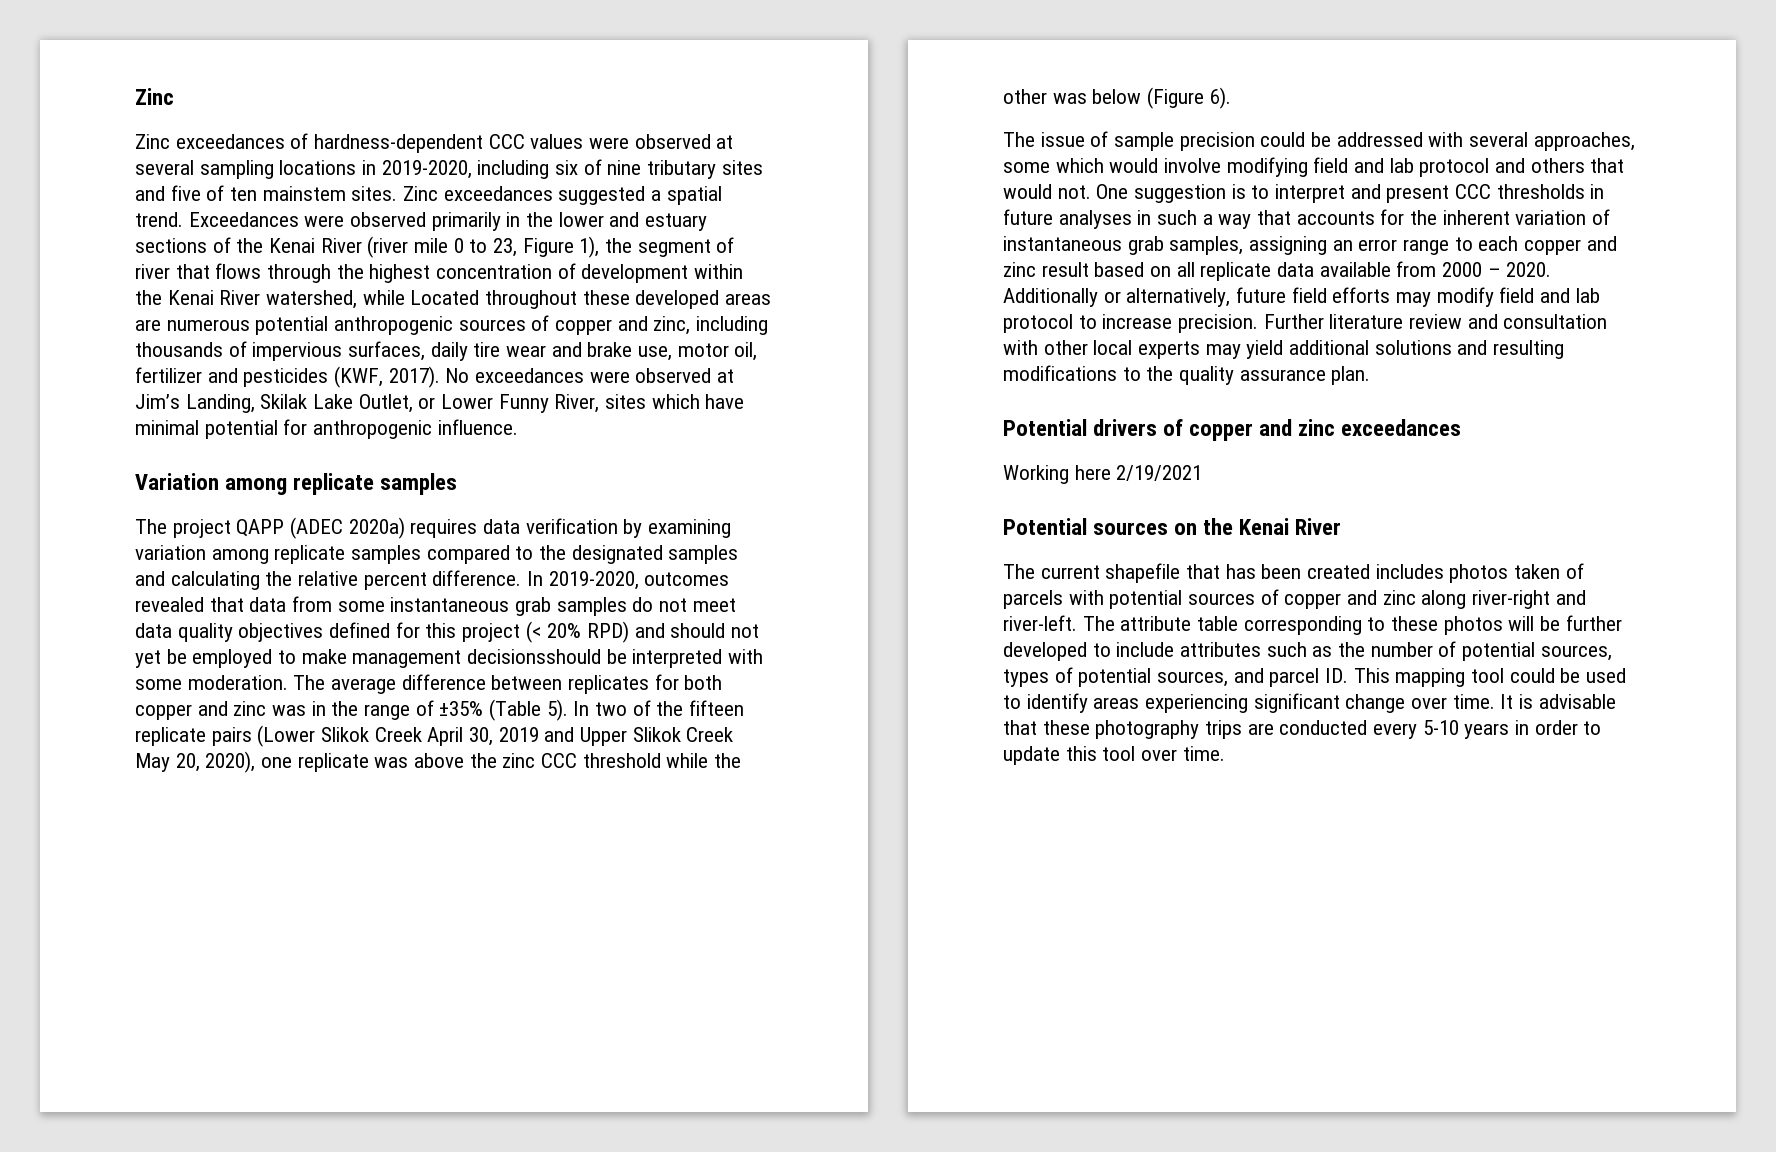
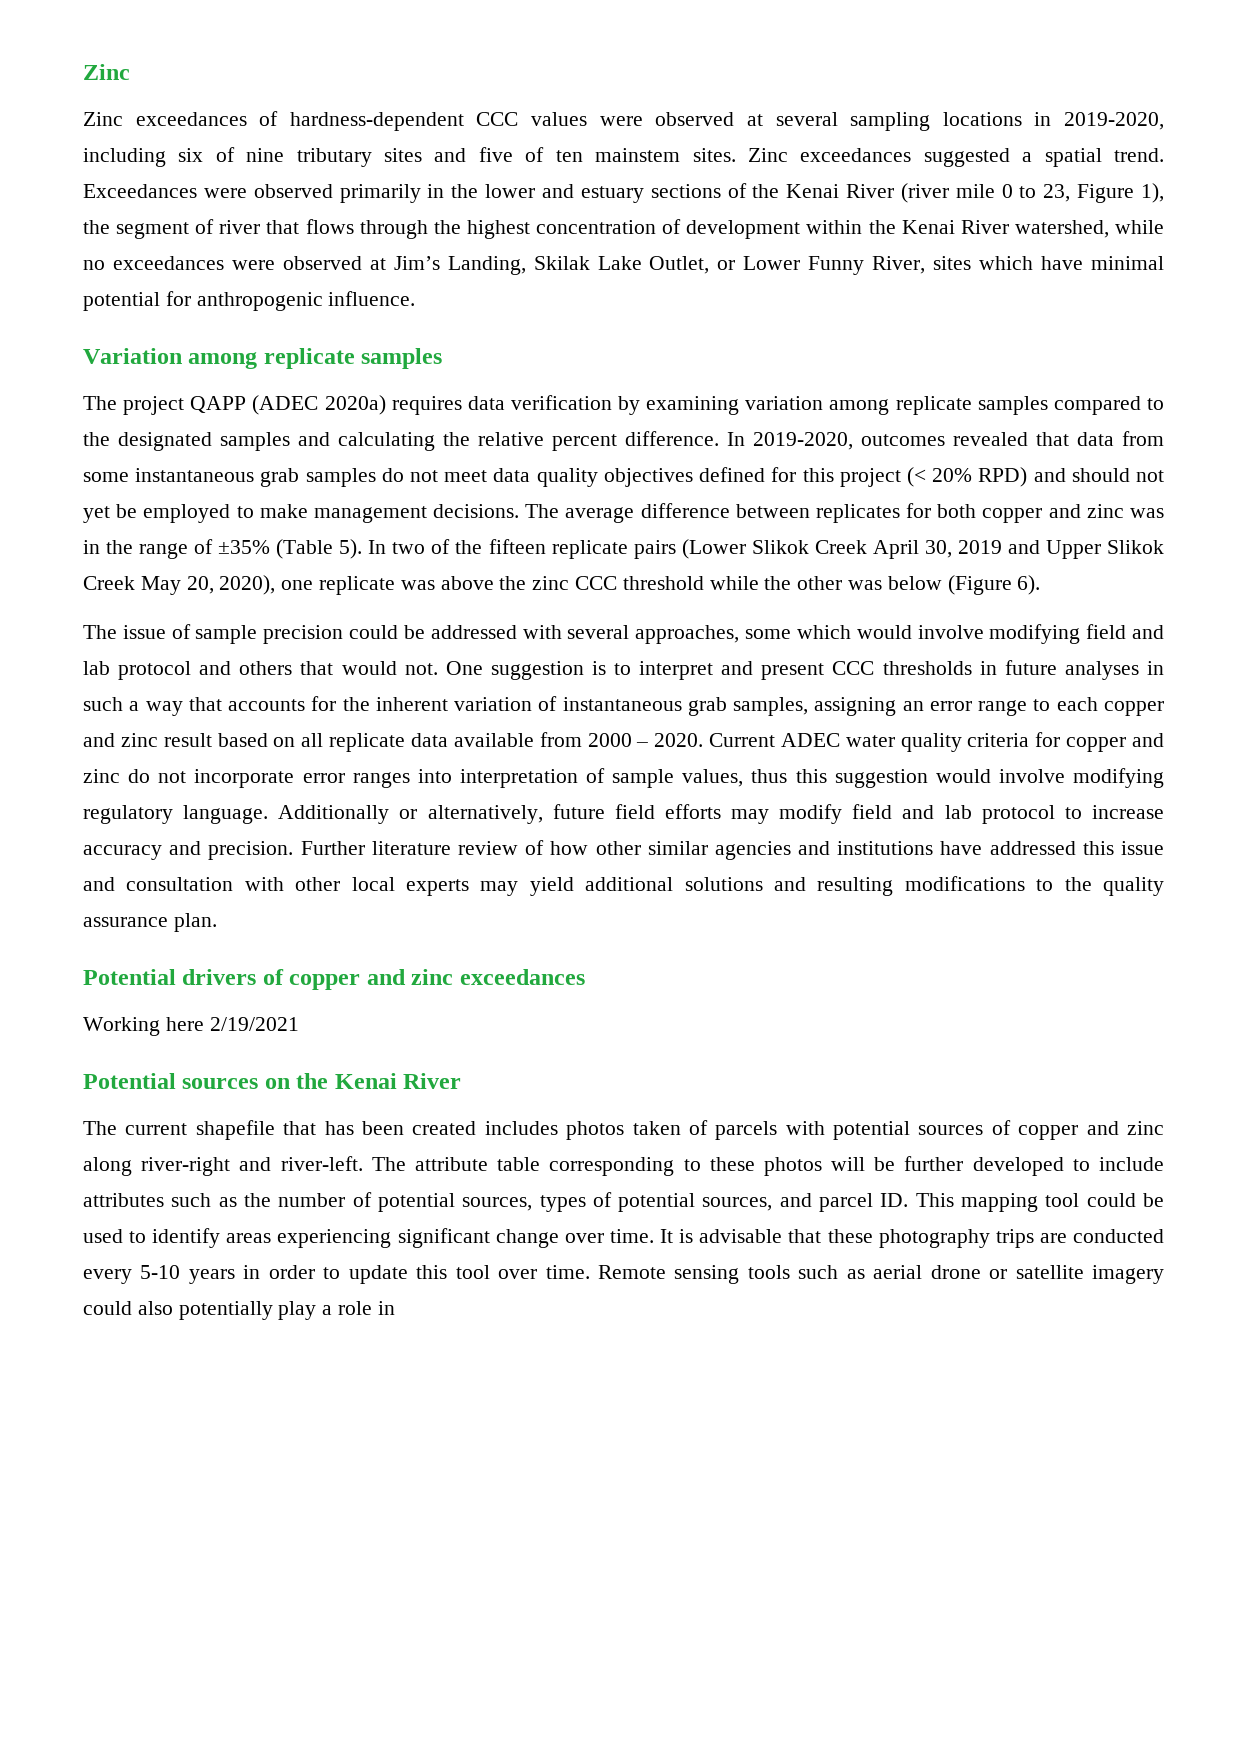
- Exceedances were observed primarily in the lower and estuary sections of the Kenai River (river mile 0 to 23, Figure 1), the segment of river that flows through the highest concentration of development within the Kenai River watershed, while Located throughout these developed areas are numerous potential anthropogenic sources of copper and zinc, including thousands of impervious surfaces, daily tire wear and brake use, motor oil, fertilizer and pesticides (KWF, 2017). No exceedances were observed at Jim’s Landing, Skilak Lake Outlet, or Lower Funny River, sites which have minimal potential for anthropogenic influence.
+ Exceedances were observed primarily in the lower and estuary sections of the Kenai River (river mile 0 to 23, Figure 1), the segment of river that flows through the highest concentration of development within the Kenai River watershed, while no exceedances were observed at Jim’s Landing, Skilak Lake Outlet, or Lower Funny River, sites which have minimal potential for anthropogenic influence.
- In 2019-2020, outcomes revealed that data from some instantaneous grab samples do not meet data quality objectives defined for this project (< 20% RPD) and should not yet be employed to make management decisionsshould be interpreted with some moderation.
+ In 2019-2020, outcomes revealed that data from some instantaneous grab samples do not meet data quality objectives defined for this project (< 20% RPD) and should not yet be employed to make management decisions.
+ Current ADEC water quality criteria for copper and zinc do not incorporate error ranges into interpretation of sample values, thus this suggestion would involve modifying regulatory language.
- Additionally or alternatively, future field efforts may modify field and lab protocol to increase precision.
+ Additionally or alternatively, future field efforts may modify field and lab protocol to increase accuracy and precision.
- Further literature review and consultation with other local experts may yield additional solutions and resulting modifications to the quality assurance plan.
+ Further literature review of how other similar agencies and institutions have addressed this issue and consultation with other local experts may yield additional solutions and resulting modifications to the quality assurance plan.
+ Remote sensing tools such as aerial drone or satellite imagery could also potentially play a role in

